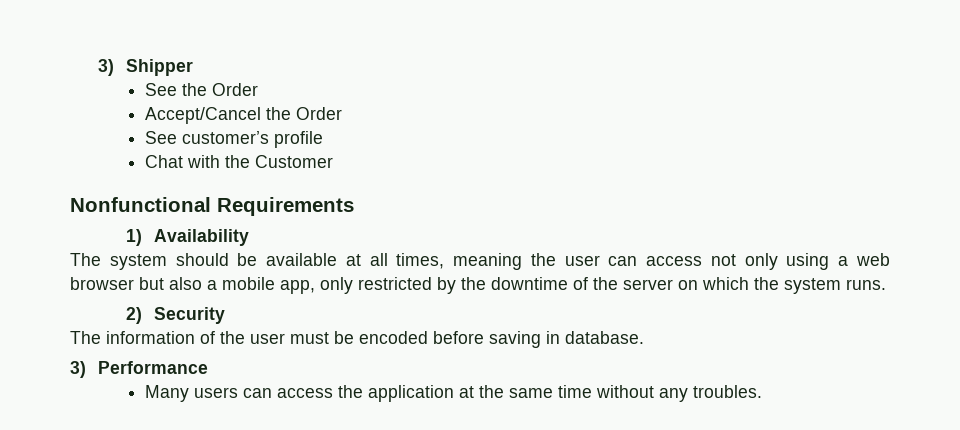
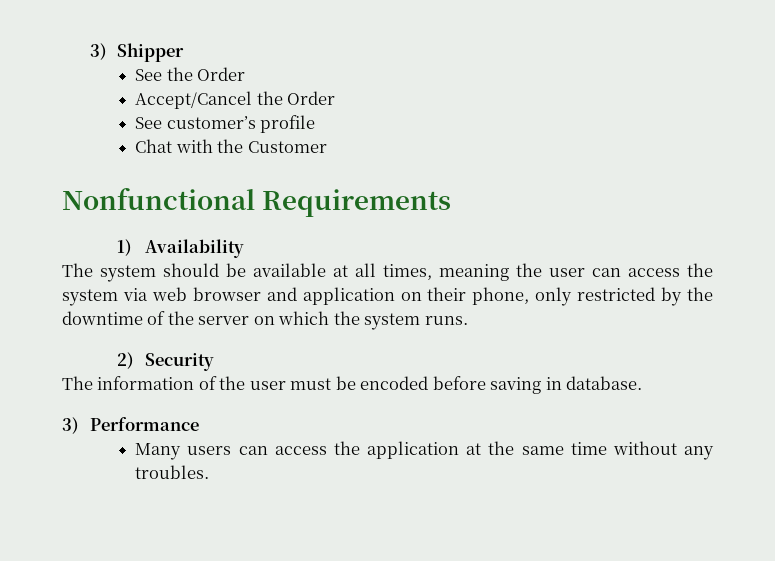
- The system should be available at all times, meaning the user can access not only using a web browser but also a mobile app, only restricted by the downtime of the server on which the system runs.
+ The system should be available at all times, meaning the user can access the system via web browser and application on their phone, only restricted by the downtime of the server on which the system runs.

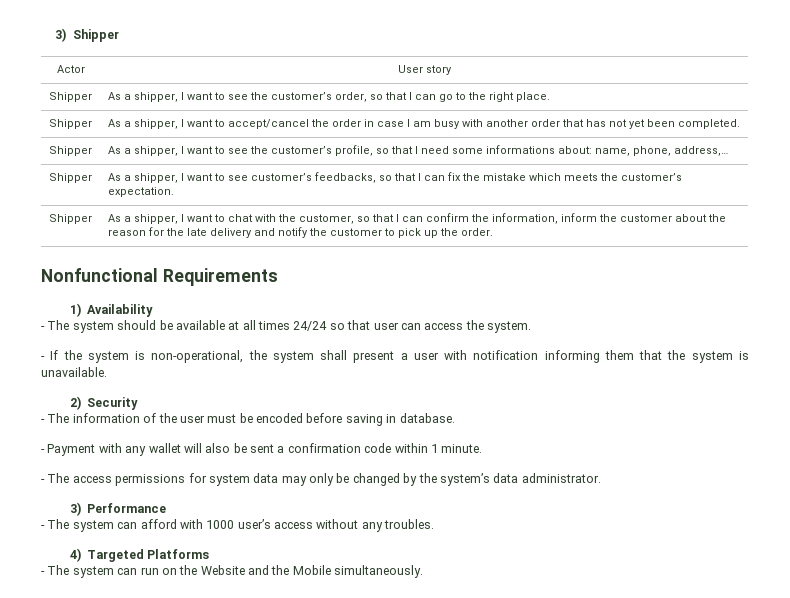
- See the Order
- Accept/Cancel the Order
- See customer’s profile
- Chat with the Customer
+ Actor | User story
+ Shipper | As a shipper, I want to see the customer’s order, so that I can go to the right place.
+ Shipper | As a shipper, I want to accept/cancel the order in case I am busy with another order that has not yet been completed.
+ Shipper | As a shipper, I want to see the customer’s profile, so that I need some informations about: name, phone, address,…
+ Shipper | As a shipper, I want to see customer’s feedbacks, so that I can fix the mistake which meets the customer’s expectation.
+ Shipper | As a shipper, I want to chat with the customer, so that I can confirm the information, inform the customer about the reason for the late delivery and notify the customer to pick up the order.
- The system should be available at all times, meaning the user can access the system via web browser and application on their phone, only restricted by the downtime of the server on which the system runs.
+ - The system should be available at all times 24/24 so that user can access the system.
+ - If the system is non‐operational, the system shall present a user with notification informing them that the system is unavailable.
- The information of the user must be encoded before saving in database.
+ - The information of the user must be encoded before saving in database.
+ - Payment with any wallet will also be sent a confirmation code within 1 minute.
+ - The access permissions for system data may only be changed by the system’s data administrator.
  3) Performance
- Many users can access the application at the same time without any troubles.
+ - The system can afford with 1000 user’s access without any troubles.
+ 4) Targeted Platforms
+ - The system can run on the Website and the Mobile simultaneously.

